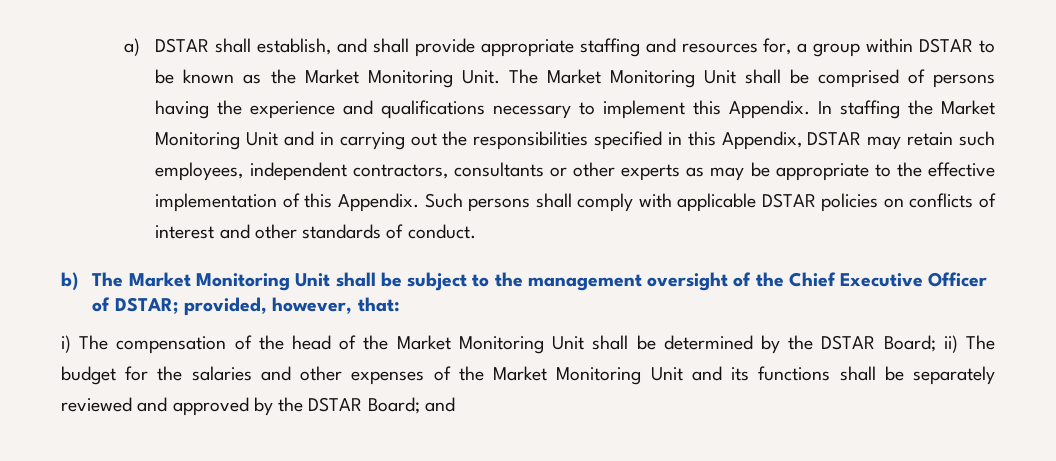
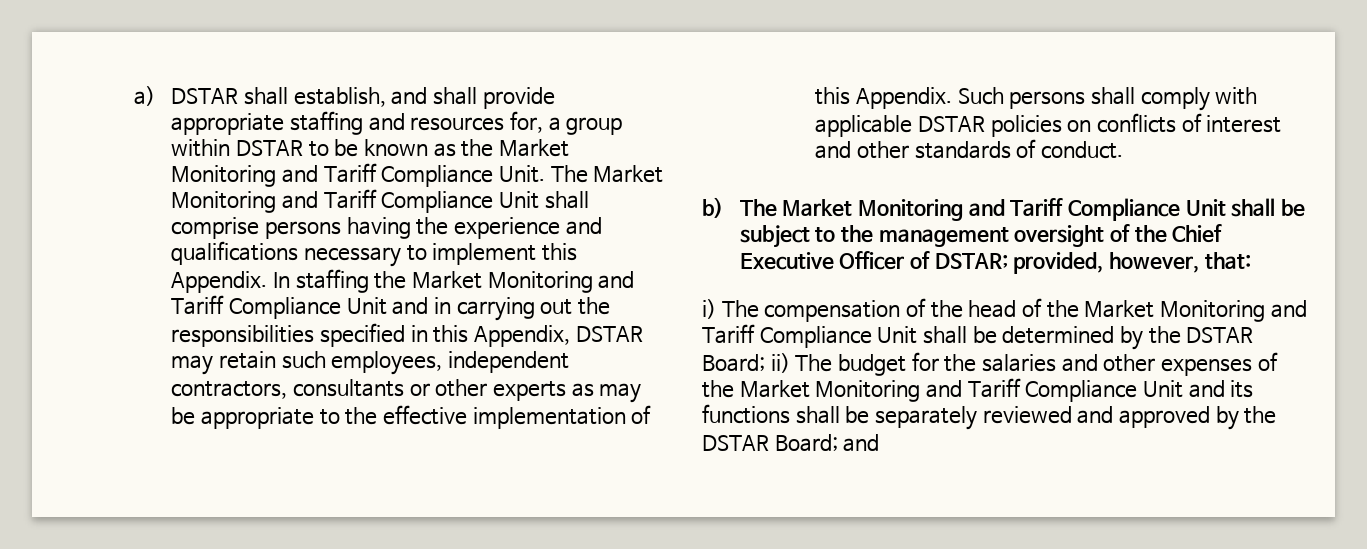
- a) DSTAR shall establish, and shall provide appropriate staffing and resources for, a group within DSTAR to be known as the Market Monitoring Unit.
+ a) DSTAR shall establish, and shall provide appropriate staffing and resources for, a group within DSTAR to be known as the Market Monitoring and Tariff Compliance Unit.
- The Market Monitoring Unit shall be comprised of persons having the experience and qualifications necessary to implement this Appendix.
+ The Market Monitoring and Tariff Compliance Unit shall comprise persons having the experience and qualifications necessary to implement this Appendix.
- In staffing the Market Monitoring Unit and in carrying out the responsibilities specified in this Appendix, DSTAR may retain such employees, independent contractors, consultants or other experts as may be appropriate to the effective implementation of this Appendix.
+ In staffing the Market Monitoring and Tariff Compliance Unit and in carrying out the responsibilities specified in this Appendix, DSTAR may retain such employees, independent contractors, consultants or other experts as may be appropriate to the effective implementation of this Appendix.
- b) The Market Monitoring Unit shall be subject to the management oversight of the Chief Executive Officer of DSTAR; provided, however, that:
+ b) The Market Monitoring and Tariff Compliance Unit shall be subject to the management oversight of the Chief Executive Officer of DSTAR; provided, however, that:
- i) The compensation of the head of the Market Monitoring Unit shall be determined by the DSTAR Board; ii) The budget for the salaries and other expenses of the Market Monitoring Unit and its functions shall be separately reviewed and approved by the DSTAR Board; and
+ i) The compensation of the head of the Market Monitoring and Tariff Compliance Unit shall be determined by the DSTAR Board; ii) The budget for the salaries and other expenses of the Market Monitoring and Tariff Compliance Unit and its functions shall be separately reviewed and approved by the DSTAR Board; and

